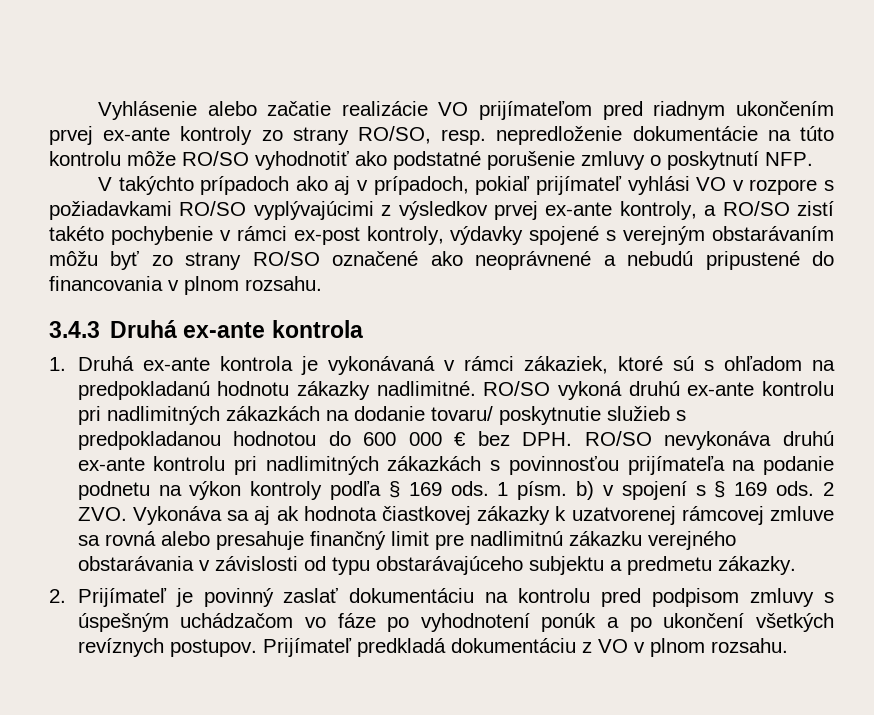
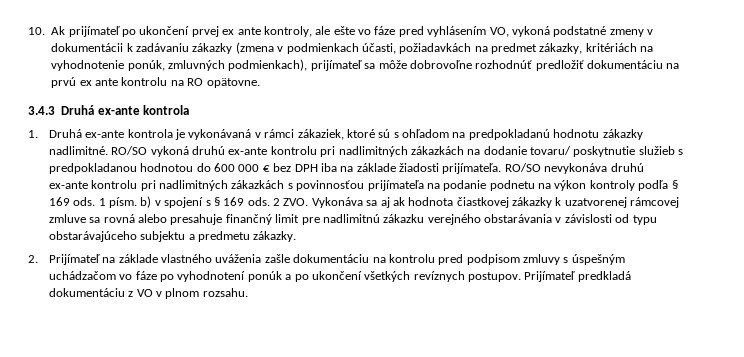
- Vyhlásenie alebo začatie realizácie VO prijímateľom pred riadnym ukončením prvej ex-ante kontroly zo strany RO/SO, resp. nepredloženie dokumentácie na túto kontrolu môže RO/SO vyhodnotiť ako podstatné porušenie zmluvy o poskytnutí NFP.
- V takýchto prípadoch ako aj v prípadoch, pokiaľ prijímateľ vyhlási VO v rozpore s požiadavkami RO/SO vyplývajúcimi z výsledkov prvej ex-ante kontroly, a RO/SO zistí takéto pochybenie v rámci ex-post kontroly, výdavky spojené s verejným obstarávaním môžu byť zo strany RO/SO označené ako neoprávnené a nebudú pripustené do financovania v plnom rozsahu.
+ 10. Ak prijímateľ po ukončení prvej ex ante kontroly, ale ešte vo fáze pred vyhlásením VO, vykoná podstatné zmeny v dokumentácii k zadávaniu zákazky (zmena v podmienkach účasti, požiadavkách na predmet zákazky, kritériách na vyhodnotenie ponúk, zmluvných podmienkach), prijímateľ sa môže dobrovoľne rozhodnúť predložiť dokumentáciu na prvú ex ante kontrolu na RO opätovne.
- RO/SO vykoná druhú ex-ante kontrolu pri nadlimitných zákazkách na dodanie tovaru/ poskytnutie služieb s predpokladanou hodnotou do 600 000 € bez DPH. RO/SO nevykonáva druhú ex-ante kontrolu pri nadlimitných zákazkách s povinnosťou prijímateľa na podanie podnetu na výkon kontroly podľa § 169 ods.
+ RO/SO vykoná druhú ex-ante kontrolu pri nadlimitných zákazkách na dodanie tovaru/ poskytnutie služieb s predpokladanou hodnotou do 600 000 € bez DPH iba na základe žiadosti prijímateľa. RO/SO nevykonáva druhú ex-ante kontrolu pri nadlimitných zákazkách s povinnosťou prijímateľa na podanie podnetu na výkon kontroly podľa § 169 ods.
- 2. Prijímateľ je povinný zaslať dokumentáciu na kontrolu pred podpisom zmluvy s úspešným uchádzačom vo fáze po vyhodnotení ponúk a po ukončení všetkých revíznych postupov.
+ 2. Prijímateľ na základe vlastného uváženia zašle dokumentáciu na kontrolu pred podpisom zmluvy s úspešným uchádzačom vo fáze po vyhodnotení ponúk a po ukončení všetkých revíznych postupov.

